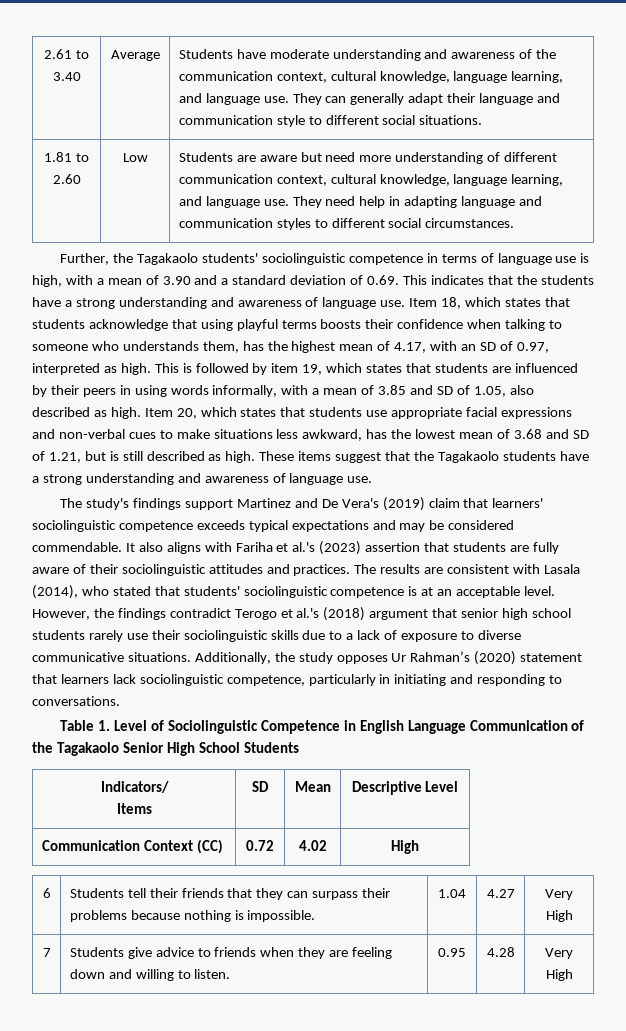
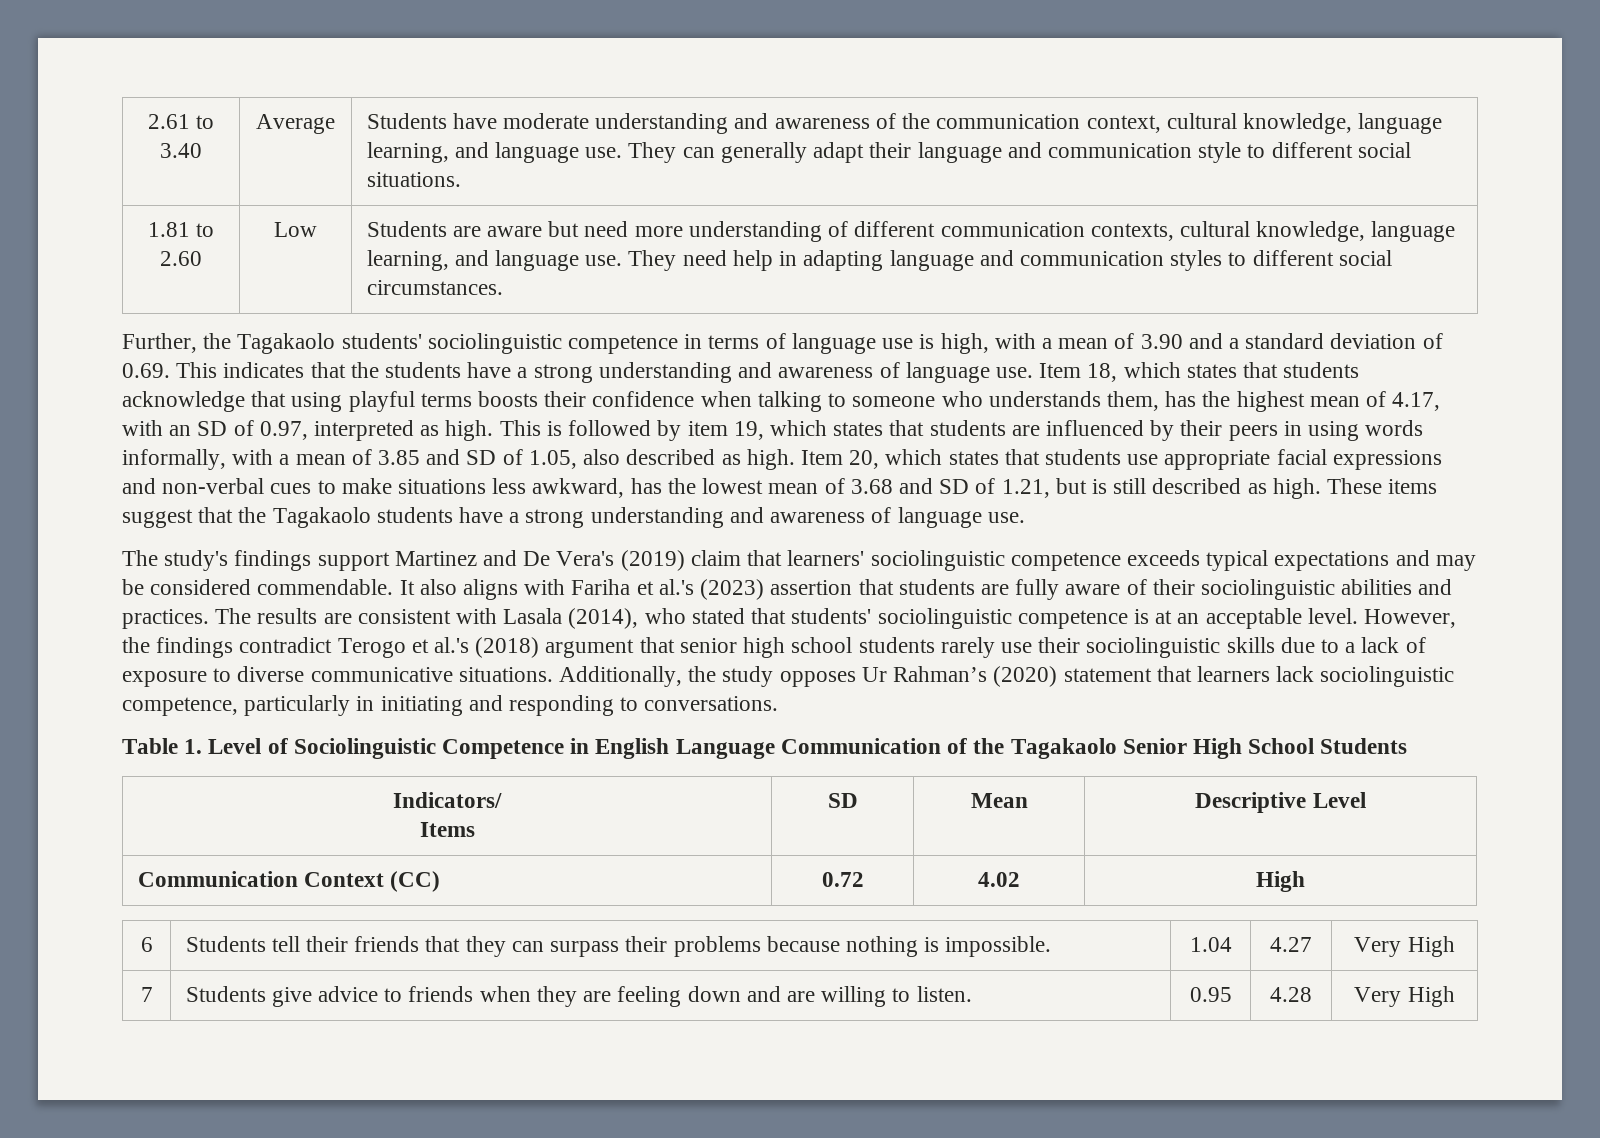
- 1.81 to 2.60 | Low | Students are aware but need more understanding of different communication context, cultural knowledge, language learning, and language use. They need help in adapting language and communication styles to different social circumstances.
+ 1.81 to 2.60 | Low | Students are aware but need more understanding of different communication contexts, cultural knowledge, language learning, and language use. They need help in adapting language and communication styles to different social circumstances.
- It also aligns with Fariha et al.'s (2023) assertion that students are fully aware of their sociolinguistic attitudes and practices.
+ It also aligns with Fariha et al.'s (2023) assertion that students are fully aware of their sociolinguistic abilities and practices.
- 7 | Students give advice to friends when they are feeling down and willing to listen. | 0.95 | 4.28 | Very High
+ 7 | Students give advice to friends when they are feeling down and are willing to listen. | 0.95 | 4.28 | Very High

